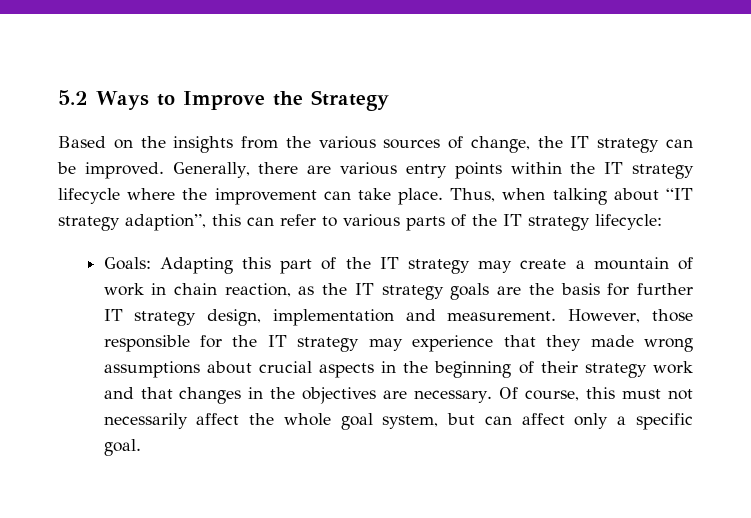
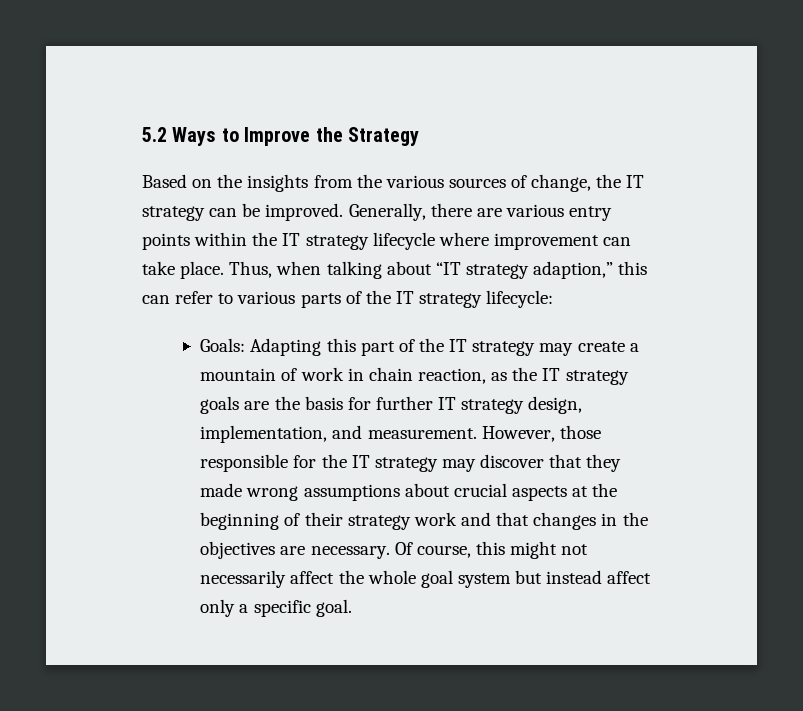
- Generally, there are various entry points within the IT strategy lifecycle where the improvement can take place.
+ Generally, there are various entry points within the IT strategy lifecycle where improvement can take place.
- Thus, when talking about “IT strategy adaption”, this can refer to various parts of the IT strategy lifecycle:
+ Thus, when talking about “IT strategy adaption,” this can refer to various parts of the IT strategy lifecycle:
- Goals: Adapting this part of the IT strategy may create a mountain of work in chain reaction, as the IT strategy goals are the basis for further IT strategy design, implementation and measurement.
+ Goals: Adapting this part of the IT strategy may create a mountain of work in chain reaction, as the IT strategy goals are the basis for further IT strategy design, implementation, and measurement.
- However, those responsible for the IT strategy may experience that they made wrong assumptions about crucial aspects in the beginning of their strategy work and that changes in the objectives are necessary.
+ However, those responsible for the IT strategy may discover that they made wrong assumptions about crucial aspects at the beginning of their strategy work and that changes in the objectives are necessary.
- Of course, this must not necessarily affect the whole goal system, but can affect only a specific goal.
+ Of course, this might not necessarily affect the whole goal system but instead affect only a specific goal.

